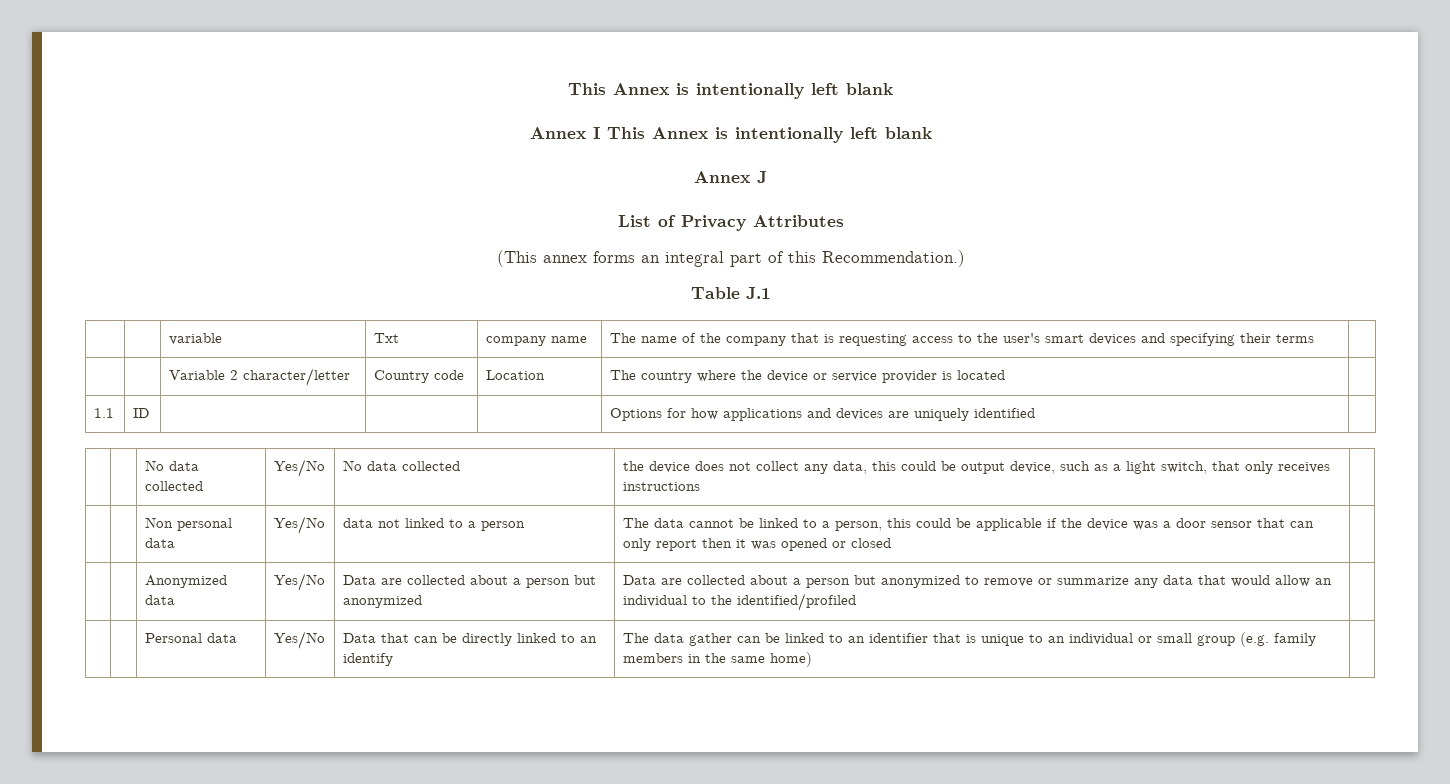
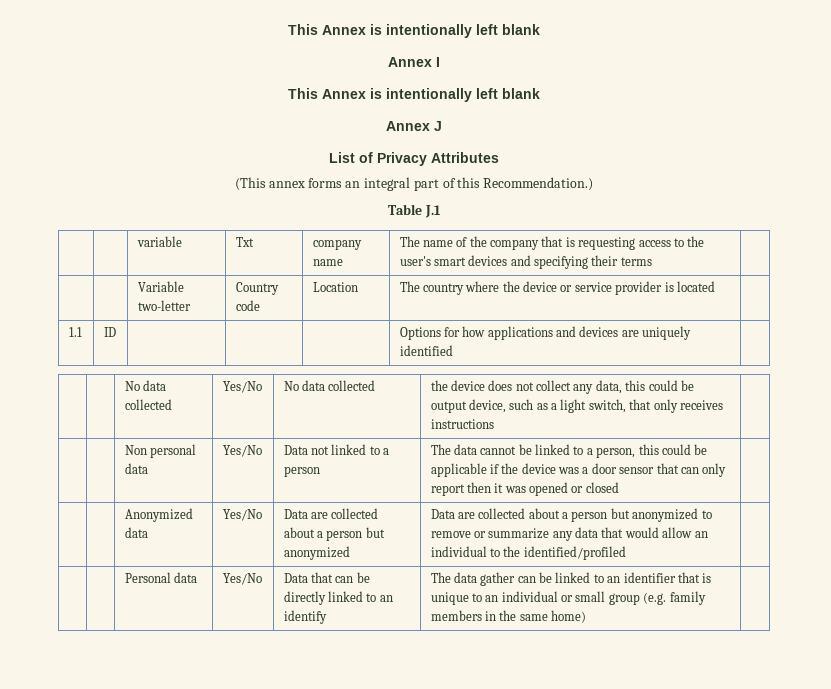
- Annex I This Annex is intentionally left blank
+ Annex I
+ This Annex is intentionally left blank
- | | Variable 2 character/letter | Country code | Location | The country where the device or service provider is located |
+ | | Variable two-letter | Country code | Location | The country where the device or service provider is located |
- | | Non personal data | Yes/No | data not linked to a person | The data cannot be linked to a person, this could be applicable if the device was a door sensor that can only report then it was opened or closed |
+ | | Non personal data | Yes/No | Data not linked to a person | The data cannot be linked to a person, this could be applicable if the device was a door sensor that can only report then it was opened or closed |

